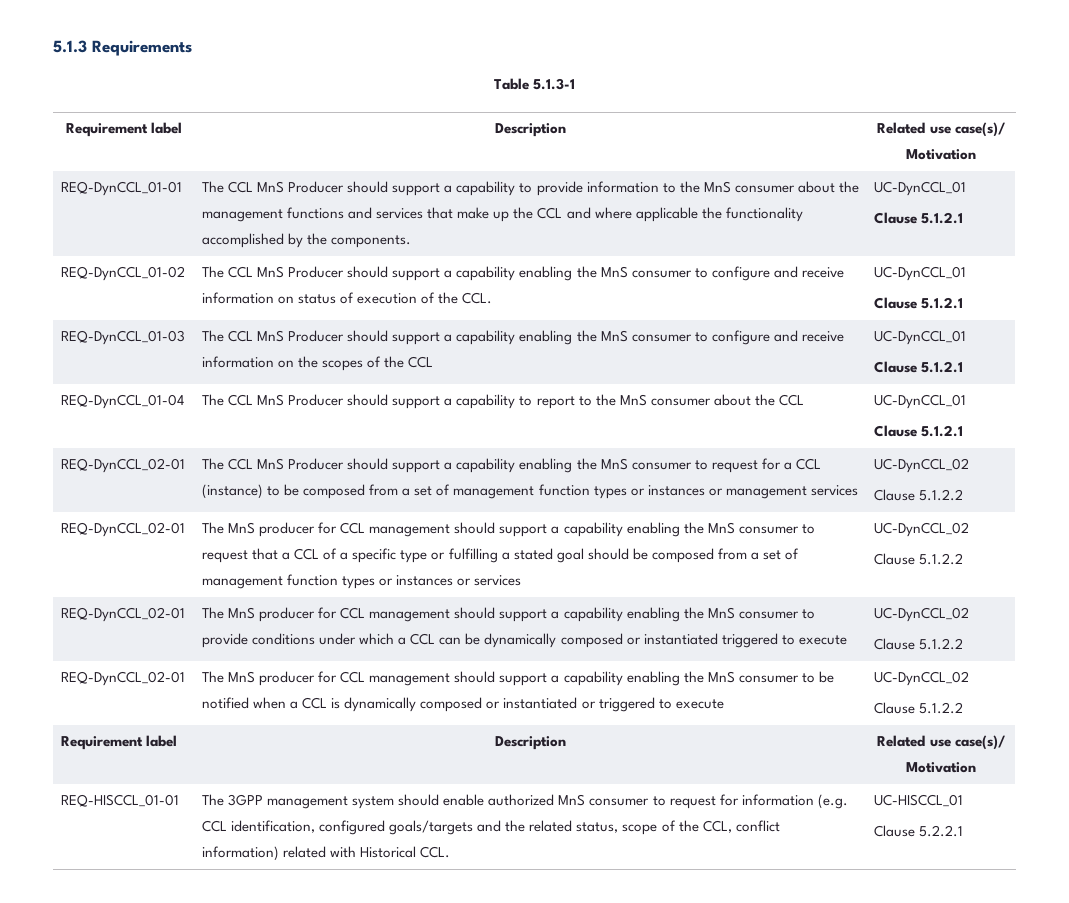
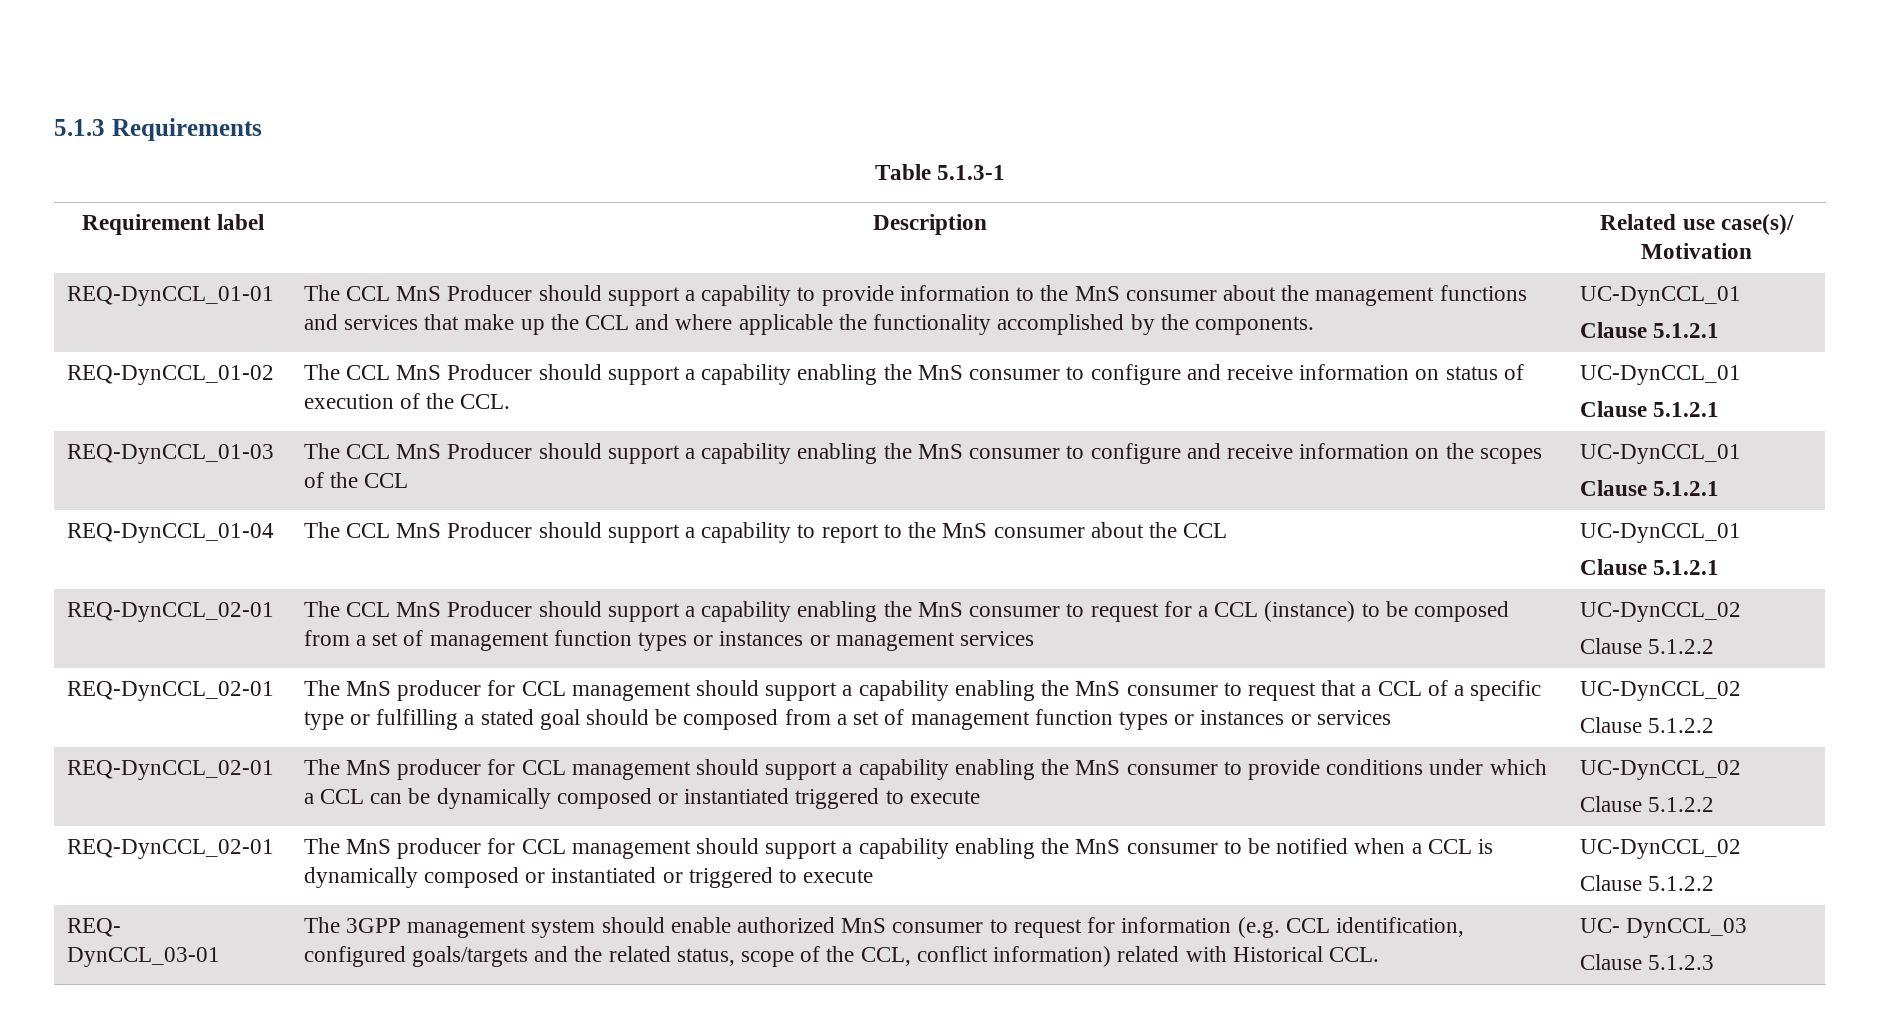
  REQ-DynCCL_02-01 | The MnS producer for CCL management should support a capability enabling the MnS consumer to be notified when a CCL is dynamically composed or instantiated or triggered to execute | UC-DynCCL_02
  Clause 5.1.2.2
- Requirement label | Description | Related use case(s)/ Motivation
- REQ-HISCCL_01-01 | The 3GPP management system should enable authorized MnS consumer to request for information (e.g. CCL identification, configured goals/targets and the related status, scope of the CCL, conflict information) related with Historical CCL. | UC-HISCCL_01
- Clause 5.2.2.1
+ REQ- DynCCL_03-01 | The 3GPP management system should enable authorized MnS consumer to request for information (e.g. CCL identification, configured goals/targets and the related status, scope of the CCL, conflict information) related with Historical CCL. | UC- DynCCL_03
+ Clause 5.1.2.3

